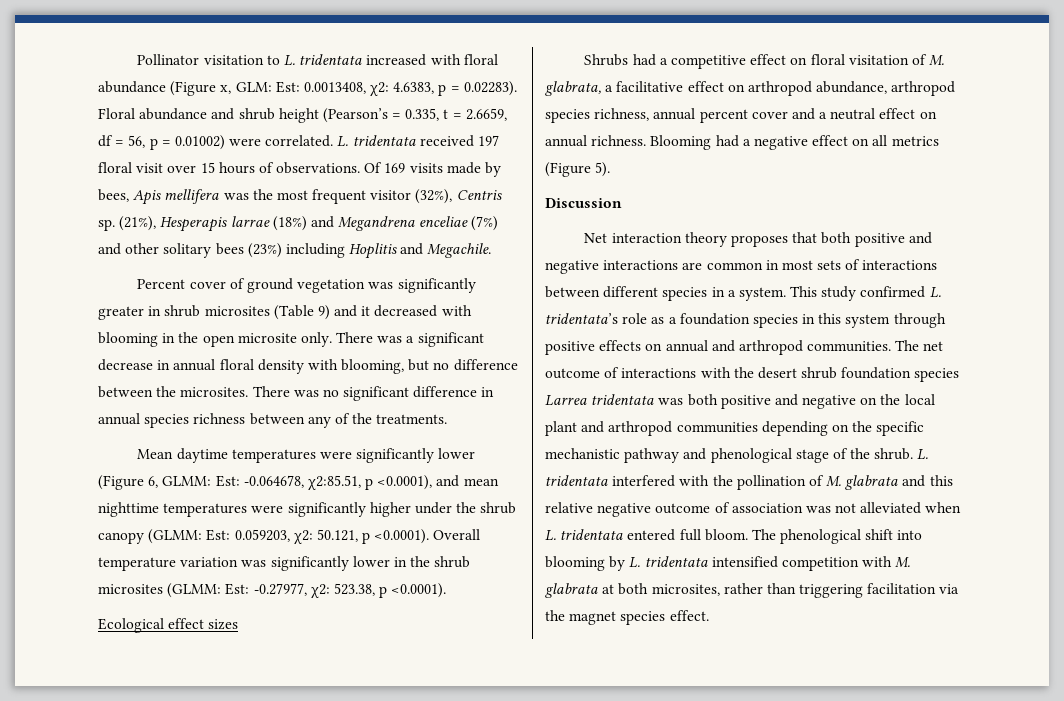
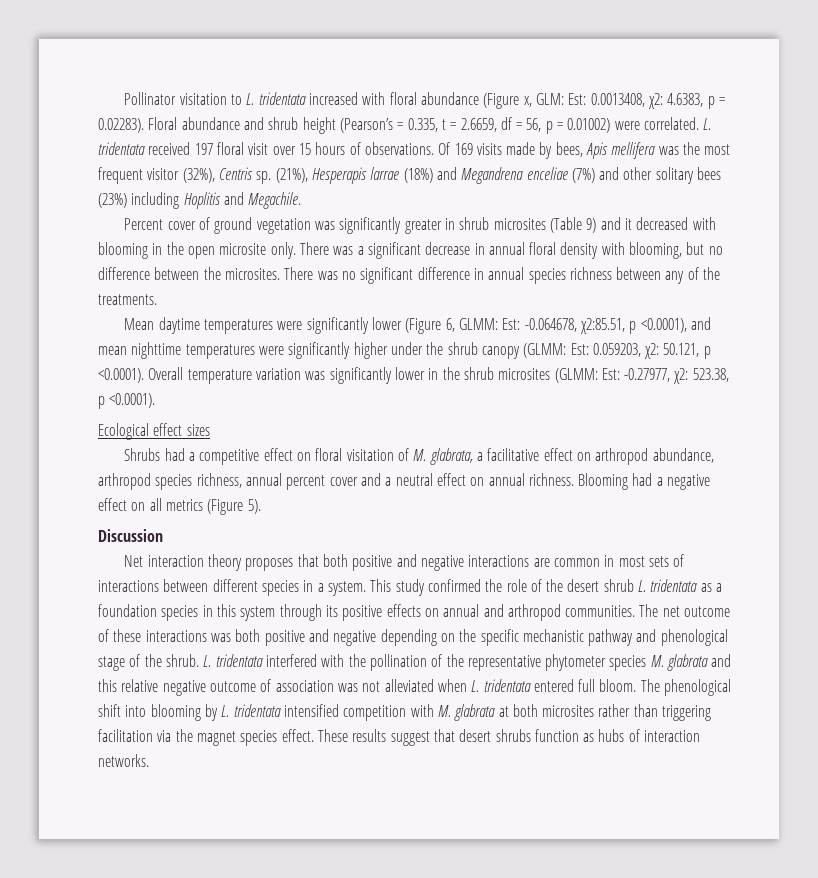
- This study confirmed L. tridentata’s role as a foundation species in this system through positive effects on annual and arthropod communities.
+ This study confirmed the role of the desert shrub L. tridentata as a foundation species in this system through its positive effects on annual and arthropod communities.
- The net outcome of interactions with the desert shrub foundation species Larrea tridentata was both positive and negative on the local plant and arthropod communities depending on the specific mechanistic pathway and phenological stage of the shrub.
+ The net outcome of these interactions was both positive and negative depending on the specific mechanistic pathway and phenological stage of the shrub.
- L. tridentata interfered with the pollination of M. glabrata and this relative negative outcome of association was not alleviated when L. tridentata entered full bloom.
+ L. tridentata interfered with the pollination of the representative phytometer species M. glabrata and this relative negative outcome of association was not alleviated when L. tridentata entered full bloom.
- The phenological shift into blooming by L. tridentata intensified competition with M. glabrata at both microsites, rather than triggering facilitation via the magnet species effect.
+ The phenological shift into blooming by L. tridentata intensified competition with M. glabrata at both microsites rather than triggering facilitation via the magnet species effect.
+ These results suggest that desert shrubs function as hubs of interaction networks.

